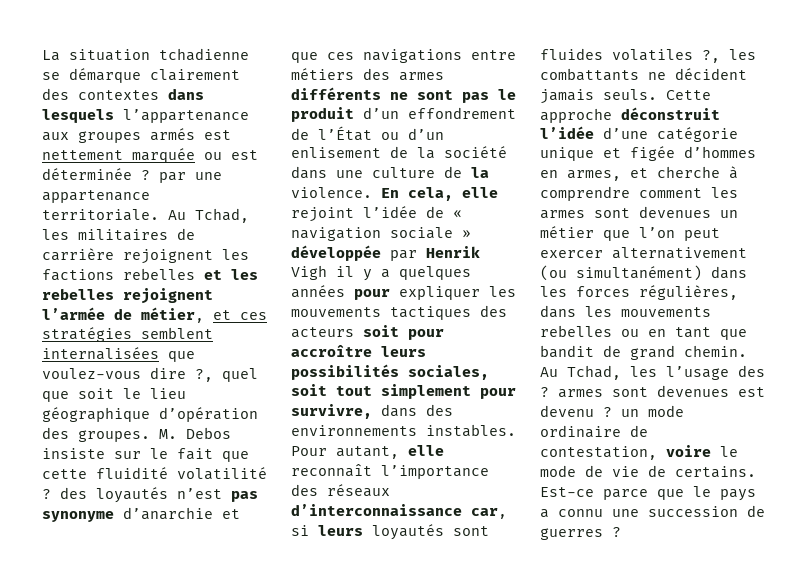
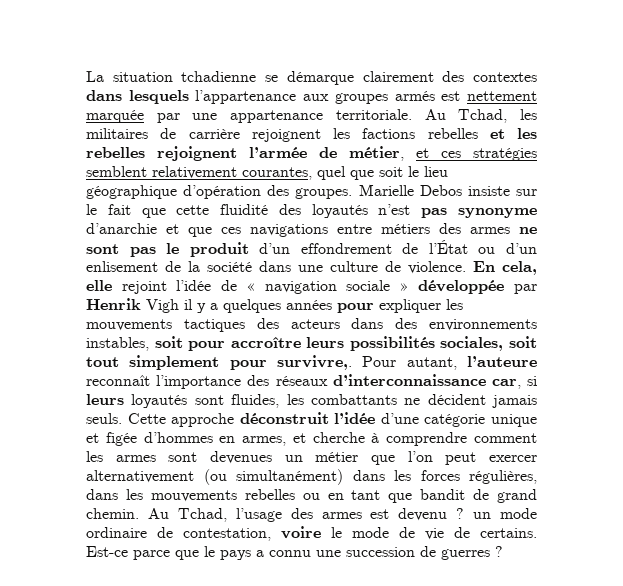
- La situation tchadienne se démarque clairement des contextes dans lesquels l’appartenance aux groupes armés est nettement marquée ou est déterminée ? par une appartenance territoriale.
+ La situation tchadienne se démarque clairement des contextes dans lesquels l’appartenance aux groupes armés est nettement marquée par une appartenance territoriale.
- Au Tchad, les militaires de carrière rejoignent les factions rebelles et les rebelles rejoignent l’armée de métier, et ces stratégies semblent internalisées que voulez-vous dire ?, quel que soit le lieu géographique d’opération des groupes.
+ Au Tchad, les militaires de carrière rejoignent les factions rebelles et les rebelles rejoignent l’armée de métier, et ces stratégies semblent relativement courantes, quel que soit le lieu géographique d’opération des groupes.
- M. Debos insiste sur le fait que cette fluidité volatilité ? des loyautés n’est pas synonyme d’anarchie et que ces navigations entre métiers des armes différents ne sont pas le produit d’un effondrement de l’État ou d’un enlisement de la société dans une culture de la violence.
+ Marielle Debos insiste sur le fait que cette fluidité des loyautés n’est pas synonyme d’anarchie et que ces navigations entre métiers des armes ne sont pas le produit d’un effondrement de l’État ou d’un enlisement de la société dans une culture de violence.
- En cela, elle rejoint l’idée de « navigation sociale » développée par Henrik Vigh il y a quelques années pour expliquer les mouvements tactiques des acteurs soit pour accroître leurs possibilités sociales, soit tout simplement pour survivre, dans des environnements instables.
+ En cela, elle rejoint l’idée de « navigation sociale » développée par Henrik Vigh il y a quelques années pour expliquer les mouvements tactiques des acteurs dans des environnements instables, soit pour accroître leurs possibilités sociales, soit tout simplement pour survivre,.
- Pour autant, elle reconnaît l’importance des réseaux d’interconnaissance car, si leurs loyautés sont fluides volatiles ?, les combattants ne décident jamais seuls.
+ Pour autant, l’auteure reconnaît l’importance des réseaux d’interconnaissance car, si leurs loyautés sont fluides, les combattants ne décident jamais seuls.
- Au Tchad, les l’usage des ? armes sont devenues est devenu ? un mode ordinaire de contestation, voire le mode de vie de certains.
+ Au Tchad, l’usage des armes est devenu ? un mode ordinaire de contestation, voire le mode de vie de certains.

